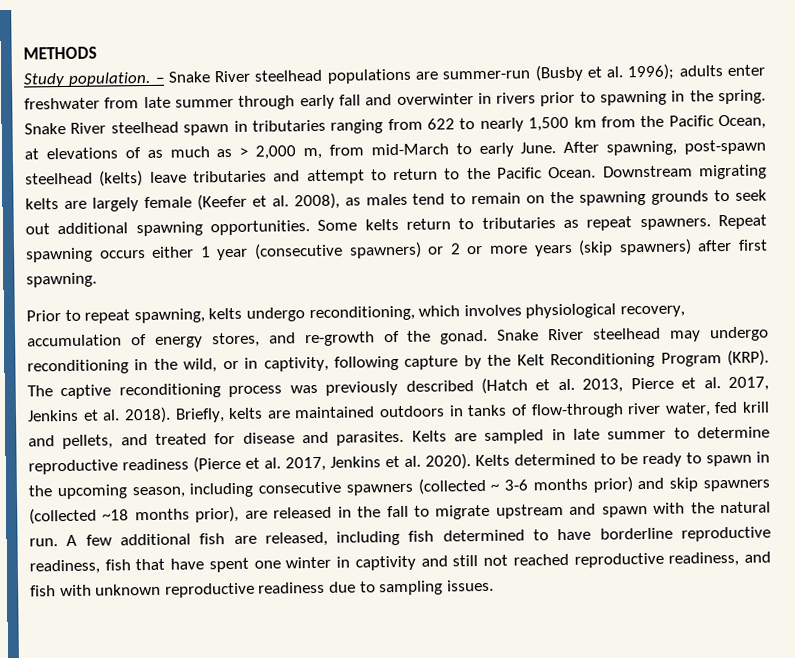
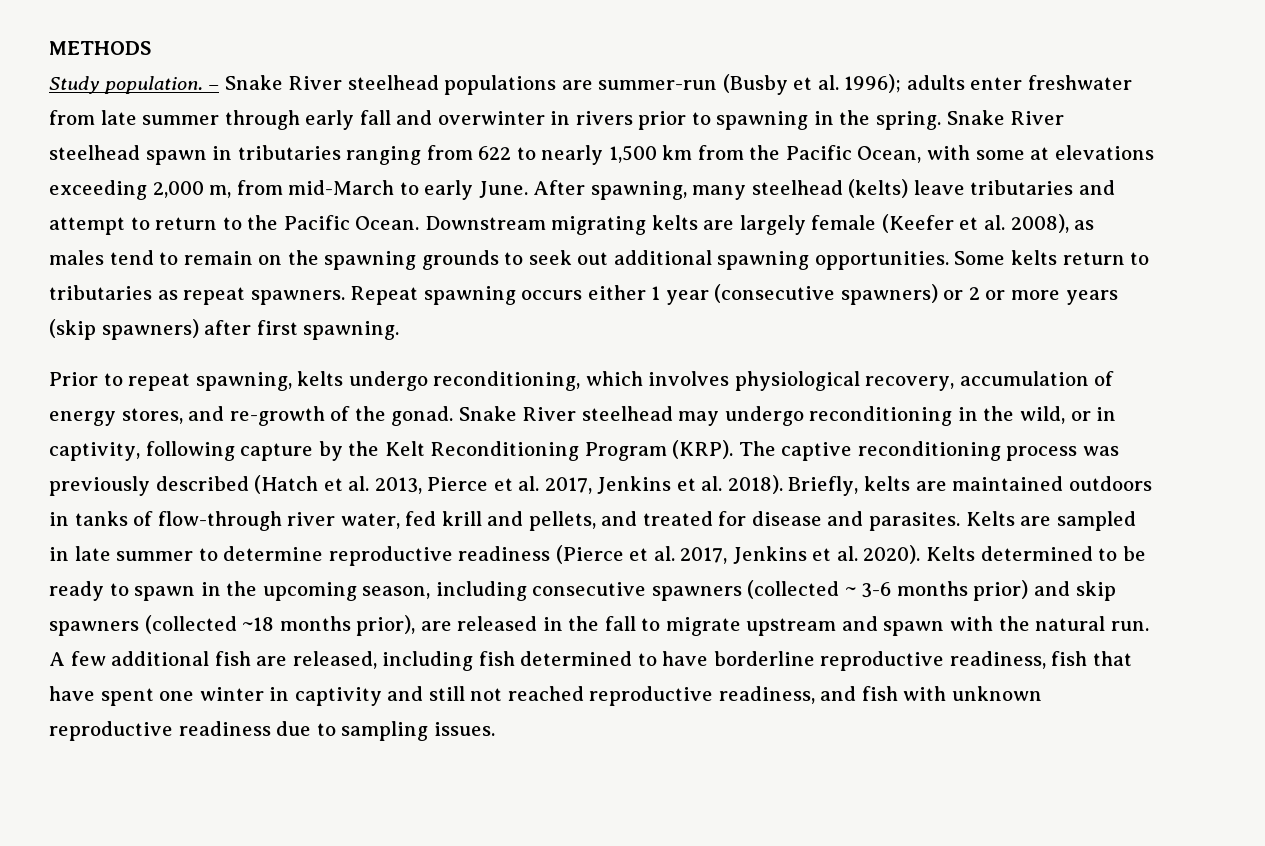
- Snake River steelhead spawn in tributaries ranging from 622 to nearly 1,500 km from the Pacific Ocean, at elevations of as much as > 2,000 m, from mid-March to early June.
+ Snake River steelhead spawn in tributaries ranging from 622 to nearly 1,500 km from the Pacific Ocean, with some at elevations exceeding 2,000 m, from mid-March to early June.
- After spawning, post-spawn steelhead (kelts) leave tributaries and attempt to return to the Pacific Ocean.
+ After spawning, many steelhead (kelts) leave tributaries and attempt to return to the Pacific Ocean.

